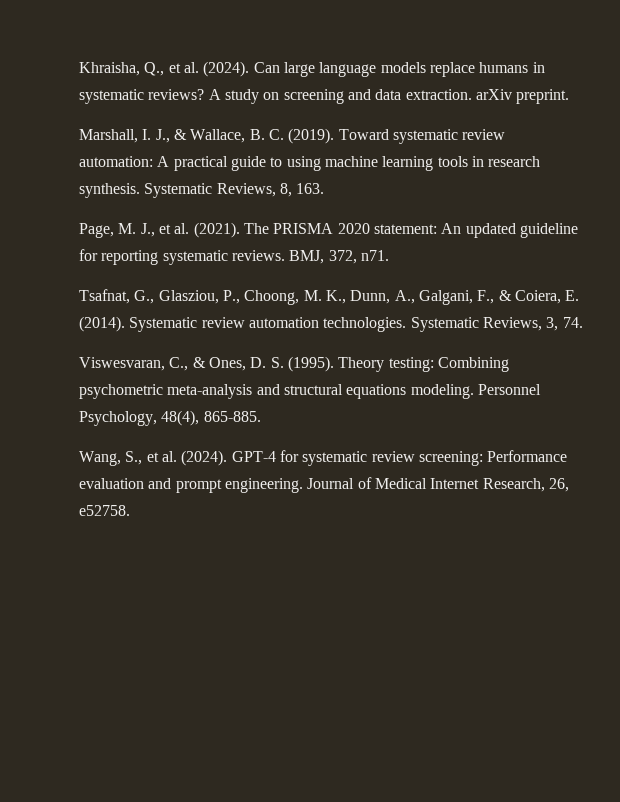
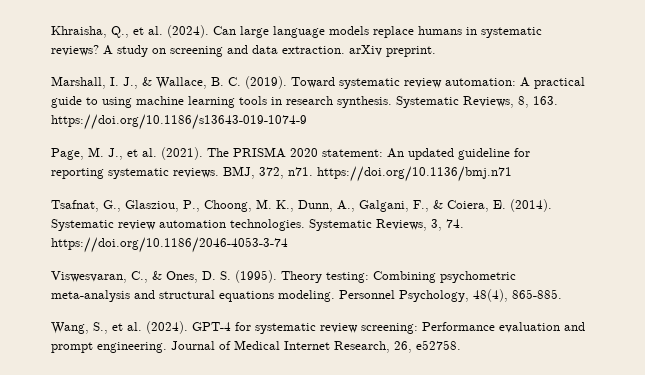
- Systematic Reviews, 8, 163.
+ Systematic Reviews, 8, 163. https://doi.org/10.1186/s13643-019-1074-9
- BMJ, 372, n71.
+ BMJ, 372, n71. https://doi.org/10.1136/bmj.n71
- Systematic Reviews, 3, 74.
+ Systematic Reviews, 3, 74. https://doi.org/10.1186/2046-4053-3-74

